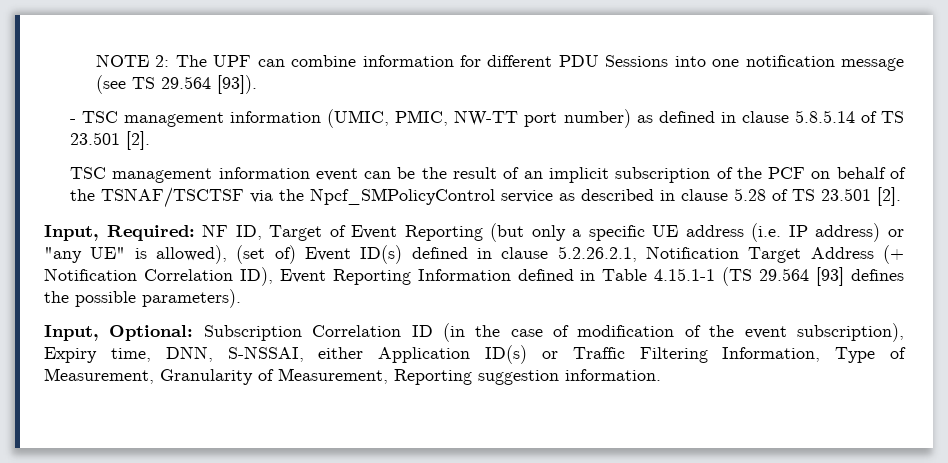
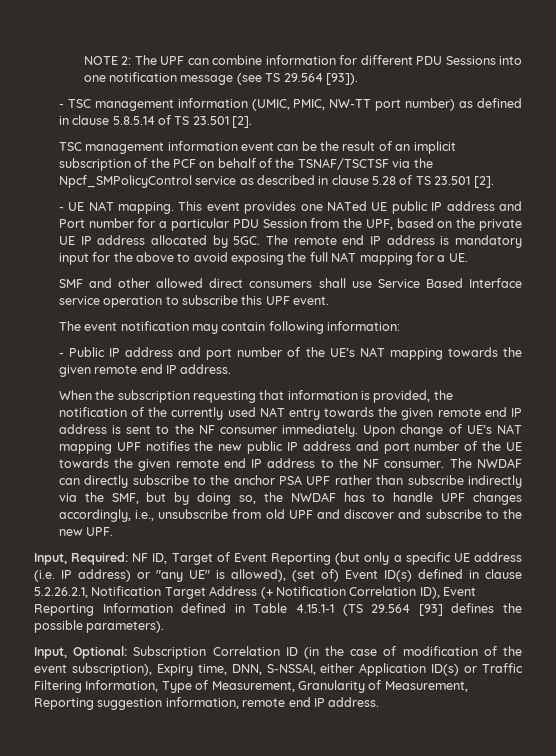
+ - UE NAT mapping. This event provides one NATed UE public IP address and Port number for a particular PDU Session from the UPF, based on the private UE IP address allocated by 5GC. The remote end IP address is mandatory input for the above to avoid exposing the full NAT mapping for a UE.
+ SMF and other allowed direct consumers shall use Service Based Interface service operation to subscribe this UPF event.
+ The event notification may contain following information:
+ - Public IP address and port number of the UE’s NAT mapping towards the given remote end IP address.
+ When the subscription requesting that information is provided, the notification of the currently used NAT entry towards the given remote end IP address is sent to the NF consumer immediately. Upon change of UE’s NAT mapping UPF notifies the new public IP address and port number of the UE towards the given remote end IP address to the NF consumer. The NWDAF can directly subscribe to the anchor PSA UPF rather than subscribe indirectly via the SMF, but by doing so, the NWDAF has to handle UPF changes accordingly, i.e., unsubscribe from old UPF and discover and subscribe to the new UPF.
- Input, Optional: Subscription Correlation ID (in the case of modification of the event subscription), Expiry time, DNN, S-NSSAI, either Application ID(s) or Traffic Filtering Information, Type of Measurement, Granularity of Measurement, Reporting suggestion information.
+ Input, Optional: Subscription Correlation ID (in the case of modification of the event subscription), Expiry time, DNN, S-NSSAI, either Application ID(s) or Traffic Filtering Information, Type of Measurement, Granularity of Measurement, Reporting suggestion information, remote end IP address.

